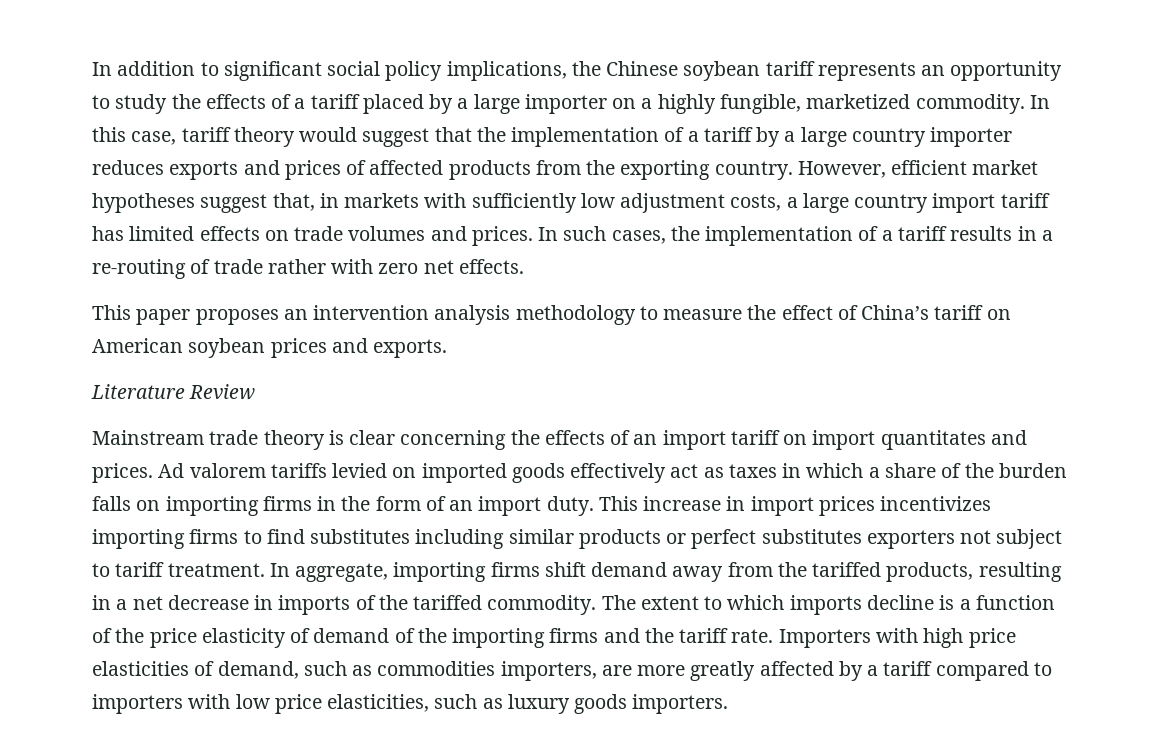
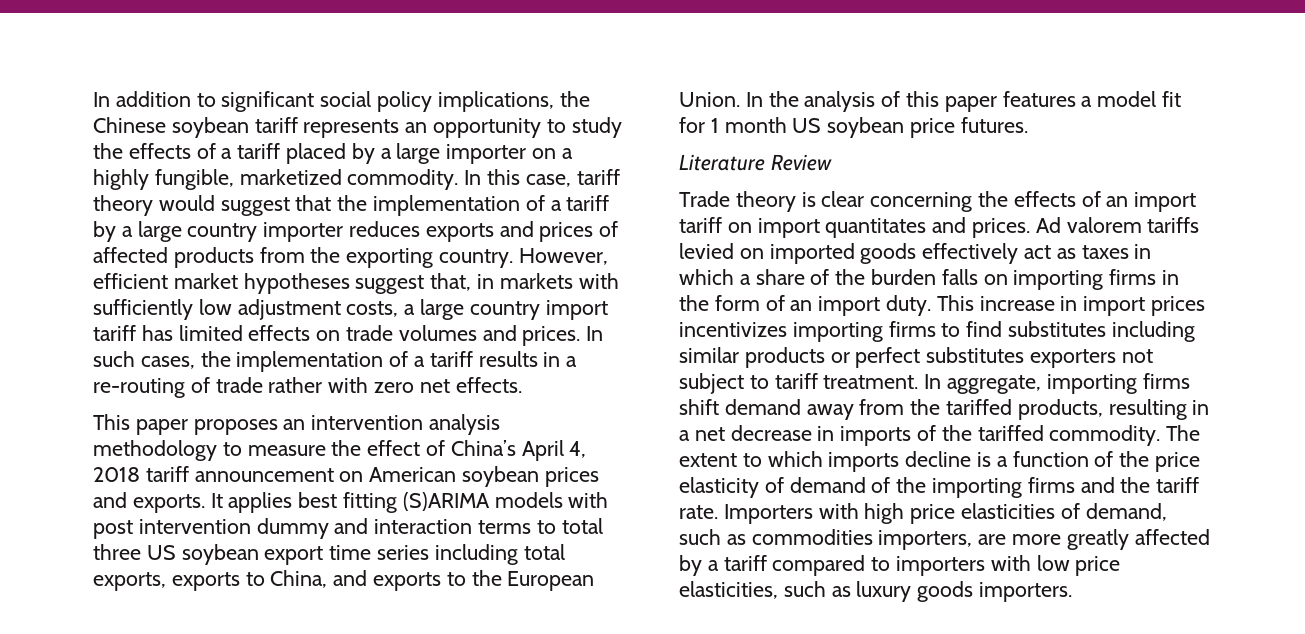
- This paper proposes an intervention analysis methodology to measure the effect of China’s tariff on American soybean prices and exports.
+ This paper proposes an intervention analysis methodology to measure the effect of China’s April 4, 2018 tariff announcement on American soybean prices and exports. It applies best fitting (S)ARIMA models with post intervention dummy and interaction terms to total three US soybean export time series including total exports, exports to China, and exports to the European Union. In the analysis of this paper features a model fit for 1 month US soybean price futures.
- Mainstream trade theory is clear concerning the effects of an import tariff on import quantitates and prices.
+ Trade theory is clear concerning the effects of an import tariff on import quantitates and prices.

